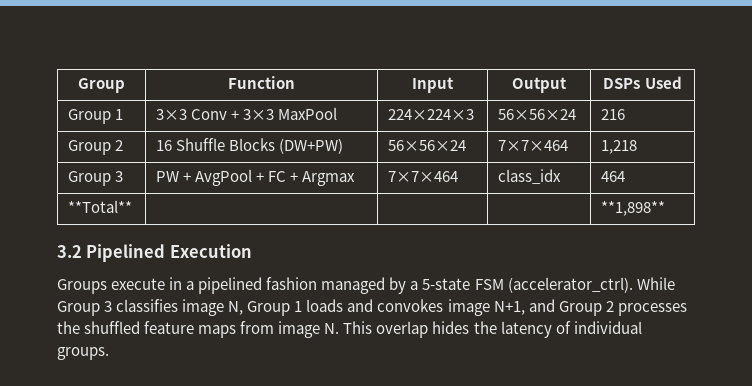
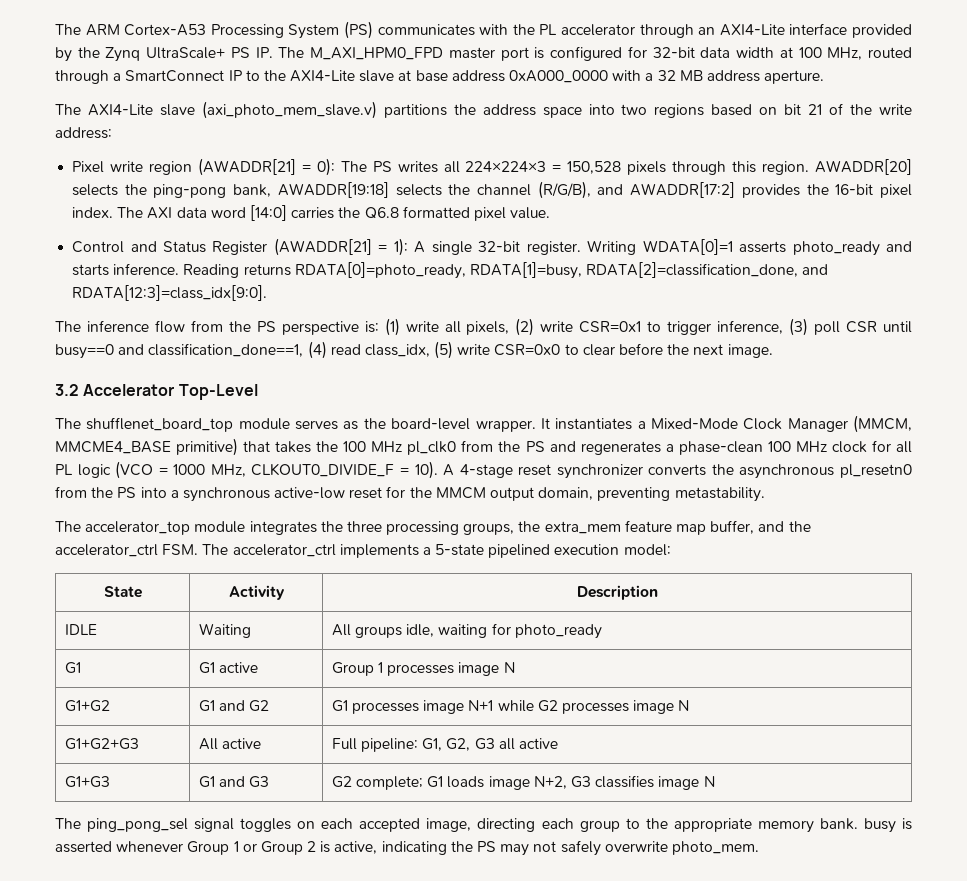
- Group | Function | Input | Output | DSPs Used
- Group 1 | 3×3 Conv + 3×3 MaxPool | 224×224×3 | 56×56×24 | 216
- Group 2 | 16 Shuffle Blocks (DW+PW) | 56×56×24 | 7×7×464 | 1,218
- Group 3 | PW + AvgPool + FC + Argmax | 7×7×464 | class_idx | 464
- **Total** | | | | **1,898**
- 3.2 Pipelined Execution
- Groups execute in a pipelined fashion managed by a 5-state FSM (accelerator_ctrl). While Group 3 classifies image N, Group 1 loads and convokes image N+1, and Group 2 processes the shuffled feature maps from image N. This overlap hides the latency of individual groups.
+ The ARM Cortex-A53 Processing System (PS) communicates with the PL accelerator through an AXI4-Lite interface provided by the Zynq UltraScale+ PS IP. The M_AXI_HPM0_FPD master port is configured for 32-bit data width at 100 MHz, routed through a SmartConnect IP to the AXI4-Lite slave at base address 0xA000_0000 with a 32 MB address aperture.
+ The AXI4-Lite slave (axi_photo_mem_slave.v) partitions the address space into two regions based on bit 21 of the write address:
+ Pixel write region (AWADDR[21] = 0): The PS writes all 224×224×3 = 150,528 pixels through this region. AWADDR[20] selects the ping-pong bank, AWADDR[19:18] selects the channel (R/G/B), and AWADDR[17:2] provides the 16-bit pixel index. The AXI data word [14:0] carries the Q6.8 formatted pixel value.
+ Control and Status Register (AWADDR[21] = 1): A single 32-bit register. Writing WDATA[0]=1 asserts photo_ready and starts inference. Reading returns RDATA[0]=photo_ready, RDATA[1]=busy, RDATA[2]=classification_done, and RDATA[12:3]=class_idx[9:0].
+ The inference flow from the PS perspective is: (1) write all pixels, (2) write CSR=0x1 to trigger inference, (3) poll CSR until busy==0 and classification_done==1, (4) read class_idx, (5) write CSR=0x0 to clear before the next image.
+ 3.2 Accelerator Top-Level
+ The shufflenet_board_top module serves as the board-level wrapper. It instantiates a Mixed-Mode Clock Manager (MMCM, MMCME4_BASE primitive) that takes the 100 MHz pl_clk0 from the PS and regenerates a phase-clean 100 MHz clock for all PL logic (VCO = 1000 MHz, CLKOUT0_DIVIDE_F = 10). A 4-stage reset synchronizer converts the asynchronous pl_resetn0 from the PS into a synchronous active-low reset for the MMCM output domain, preventing metastability.
+ The accelerator_top module integrates the three processing groups, the extra_mem feature map buffer, and the accelerator_ctrl FSM. The accelerator_ctrl implements a 5-state pipelined execution model:
+ State | Activity | Description
+ IDLE | Waiting | All groups idle, waiting for photo_ready
+ G1 | G1 active | Group 1 processes image N
+ G1+G2 | G1 and G2 | G1 processes image N+1 while G2 processes image N
+ G1+G2+G3 | All active | Full pipeline: G1, G2, G3 all active
+ G1+G3 | G1 and G3 | G2 complete; G1 loads image N+2, G3 classifies image N
+ The ping_pong_sel signal toggles on each accepted image, directing each group to the appropriate memory bank. busy is asserted whenever Group 1 or Group 2 is active, indicating the PS may not safely overwrite photo_mem.

